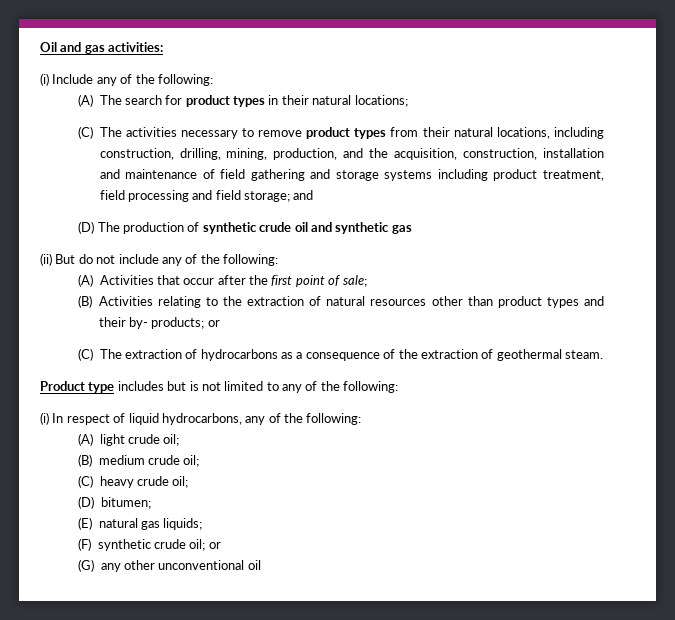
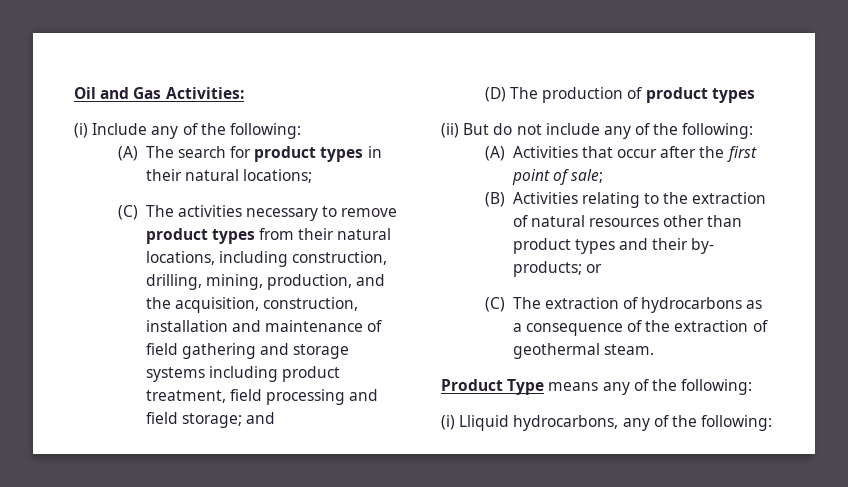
- Oil and gas activities:
+ Oil and Gas Activities:
- (D) The production of synthetic crude oil and synthetic gas
+ (D) The production of product types
- Product type includes but is not limited to any of the following:
+ Product Type means any of the following:
- (i) In respect of liquid hydrocarbons, any of the following:
+ (i) Lliquid hydrocarbons, any of the following:
- (A) light crude oil;
- (B) medium crude oil;
- (C) heavy crude oil;
- (D) bitumen;
- (E) natural gas liquids;
- (F) synthetic crude oil; or
- (G) any other unconventional oil

